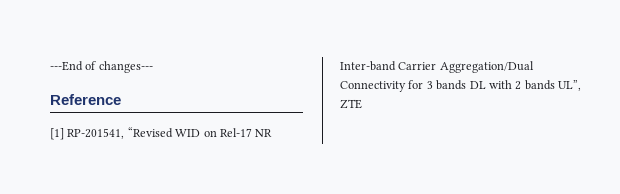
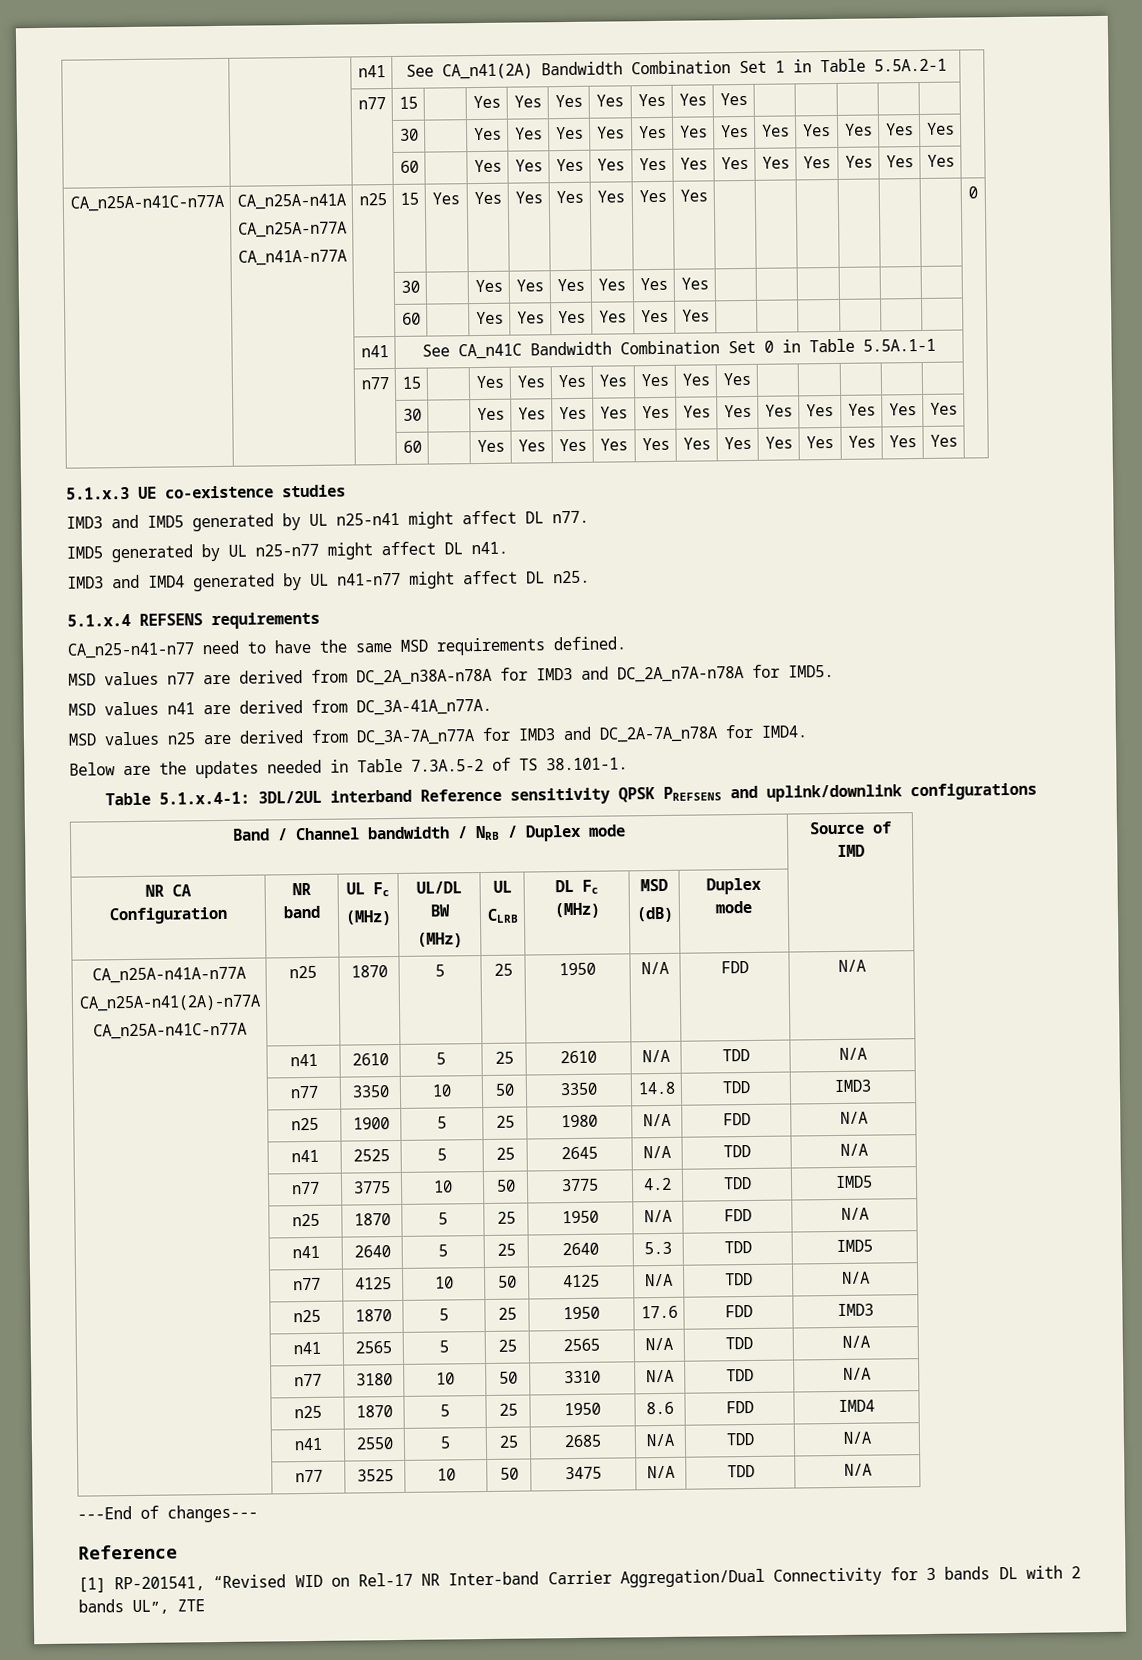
+ | | n41 | See CA_n41(2A) Bandwidth Combination Set 1 in Table 5.5A.2-1 |
+ | | n77 | 15 | | Yes | Yes | Yes | Yes | Yes | Yes | Yes | | | | | |
+ | | | 30 | | Yes | Yes | Yes | Yes | Yes | Yes | Yes | Yes | Yes | Yes | Yes | Yes |
+ | | | 60 | | Yes | Yes | Yes | Yes | Yes | Yes | Yes | Yes | Yes | Yes | Yes | Yes |
+ CA_n25A-n41C-n77A | CA_n25A-n41A
+ CA_n25A-n77A
+ CA_n41A-n77A | n25 | 15 | Yes | Yes | Yes | Yes | Yes | Yes | Yes | | | | | | | 0
+ | | | 30 | | Yes | Yes | Yes | Yes | Yes | Yes | | | | | | |
+ | | | 60 | | Yes | Yes | Yes | Yes | Yes | Yes | | | | | | |
+ | | n41 | See CA_n41C Bandwidth Combination Set 0 in Table 5.5A.1-1 |
+ | | n77 | 15 | | Yes | Yes | Yes | Yes | Yes | Yes | Yes | | | | | |
+ | | | 30 | | Yes | Yes | Yes | Yes | Yes | Yes | Yes | Yes | Yes | Yes | Yes | Yes |
+ | | | 60 | | Yes | Yes | Yes | Yes | Yes | Yes | Yes | Yes | Yes | Yes | Yes | Yes |
+ 5.1.x.3 UE co-existence studies
+ IMD3 and IMD5 generated by UL n25-n41 might affect DL n77.
+ IMD5 generated by UL n25-n77 might affect DL n41.
+ IMD3 and IMD4 generated by UL n41-n77 might affect DL n25.
+ 5.1.x.4 REFSENS requirements
+ CA_n25-n41-n77 need to have the same MSD requirements defined.
+ MSD values n77 are derived from DC_2A_n38A-n78A for IMD3 and DC_2A_n7A-n78A for IMD5.
+ MSD values n41 are derived from DC_3A-41A_n77A.
+ MSD values n25 are derived from DC_3A-7A_n77A for IMD3 and DC_2A-7A_n78A for IMD4.
+ Below are the updates needed in Table 7.3A.5-2 of TS 38.101-1.
+ Table 5.1.x.4-1: 3DL/2UL interband Reference sensitivity QPSK PREFSENS and uplink/downlink configurations
+ Band / Channel bandwidth / NRB / Duplex mode | Source of IMD
+ NR CA
+ Configuration | NR band | UL Fc
+ (MHz) | UL/DL BW
+ (MHz) | UL
+ CLRB | DL Fc (MHz) | MSD
+ (dB) | Duplex mode |
+ CA_n25A-n41A-n77A
+ CA_n25A-n41(2A)-n77A
+ CA_n25A-n41C-n77A | n25 | 1870 | 5 | 25 | 1950 | N/A | FDD | N/A
+ | n41 | 2610 | 5 | 25 | 2610 | N/A | TDD | N/A
+ | n77 | 3350 | 10 | 50 | 3350 | 14.8 | TDD | IMD3
+ | n25 | 1900 | 5 | 25 | 1980 | N/A | FDD | N/A
+ | n41 | 2525 | 5 | 25 | 2645 | N/A | TDD | N/A
+ | n77 | 3775 | 10 | 50 | 3775 | 4.2 | TDD | IMD5
+ | n25 | 1870 | 5 | 25 | 1950 | N/A | FDD | N/A
+ | n41 | 2640 | 5 | 25 | 2640 | 5.3 | TDD | IMD5
+ | n77 | 4125 | 10 | 50 | 4125 | N/A | TDD | N/A
+ | n25 | 1870 | 5 | 25 | 1950 | 17.6 | FDD | IMD3
+ | n41 | 2565 | 5 | 25 | 2565 | N/A | TDD | N/A
+ | n77 | 3180 | 10 | 50 | 3310 | N/A | TDD | N/A
+ | n25 | 1870 | 5 | 25 | 1950 | 8.6 | FDD | IMD4
+ | n41 | 2550 | 5 | 25 | 2685 | N/A | TDD | N/A
+ | n77 | 3525 | 10 | 50 | 3475 | N/A | TDD | N/A

